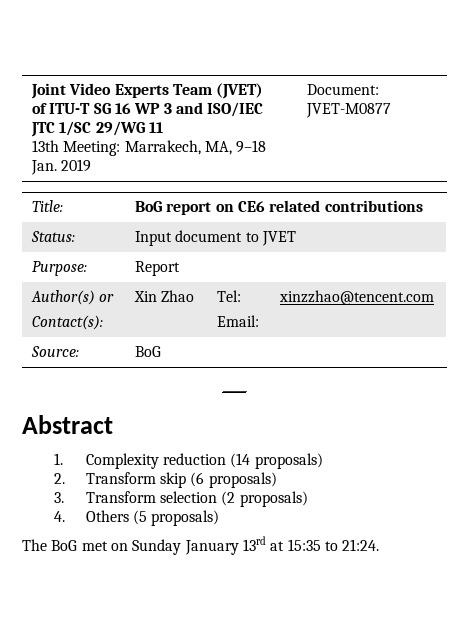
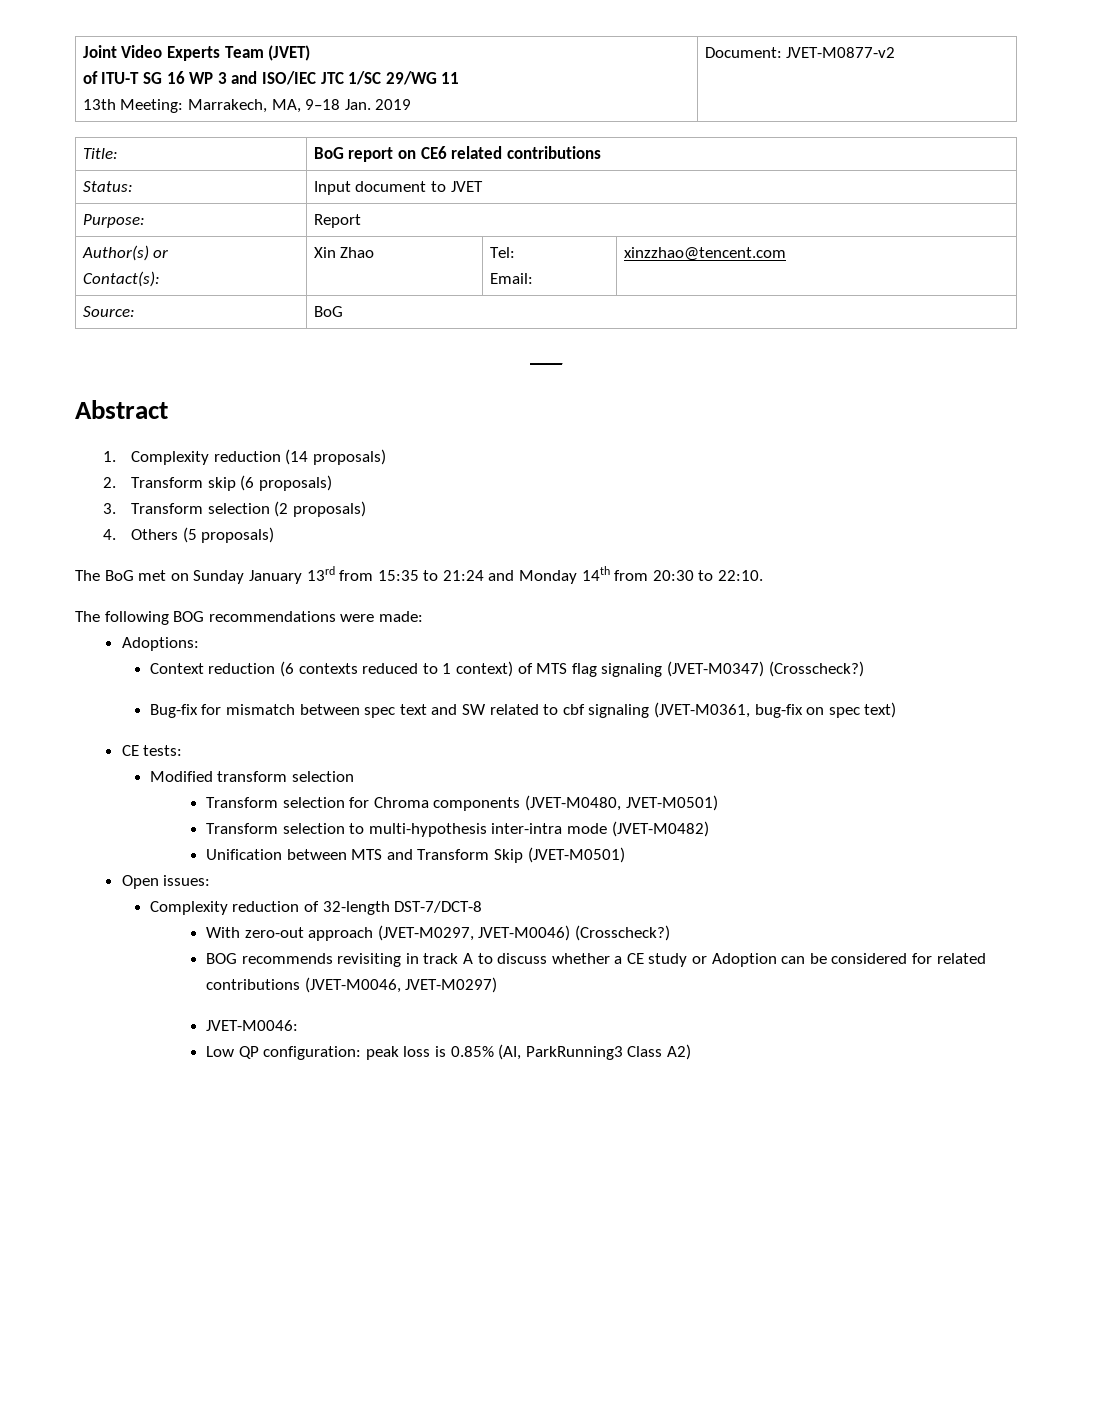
  Joint Video Experts Team (JVET)
  of ITU-T SG 16 WP 3 and ISO/IEC JTC 1/SC 29/WG 11
- 13th Meeting: Marrakech, MA, 9–18 Jan. 2019 | Document: JVET-M0877
+ 13th Meeting: Marrakech, MA, 9–18 Jan. 2019 | Document: JVET-M0877-v2
- The BoG met on Sunday January 13rd at 15:35 to 21:24.
+ The BoG met on Sunday January 13rd from 15:35 to 21:24 and Monday 14th from 20:30 to 22:10.
+ The following BOG recommendations were made:
+ Adoptions:
+ Context reduction (6 contexts reduced to 1 context) of MTS flag signaling (JVET-M0347) (Crosscheck?)
+ Bug-fix for mismatch between spec text and SW related to cbf signaling (JVET-M0361, bug-fix on spec text)
+ CE tests:
+ Modified transform selection
+ Transform selection for Chroma components (JVET-M0480, JVET-M0501)
+ Transform selection to multi-hypothesis inter-intra mode (JVET-M0482)
+ Unification between MTS and Transform Skip (JVET-M0501)
+ Open issues:
+ Complexity reduction of 32-length DST-7/DCT-8
+ With zero-out approach (JVET-M0297, JVET-M0046) (Crosscheck?)
+ BOG recommends revisiting in track A to discuss whether a CE study or Adoption can be considered for related contributions (JVET-M0046, JVET-M0297)
+ JVET-M0046:
+ Low QP configuration: peak loss is 0.85% (AI, ParkRunning3 Class A2)

